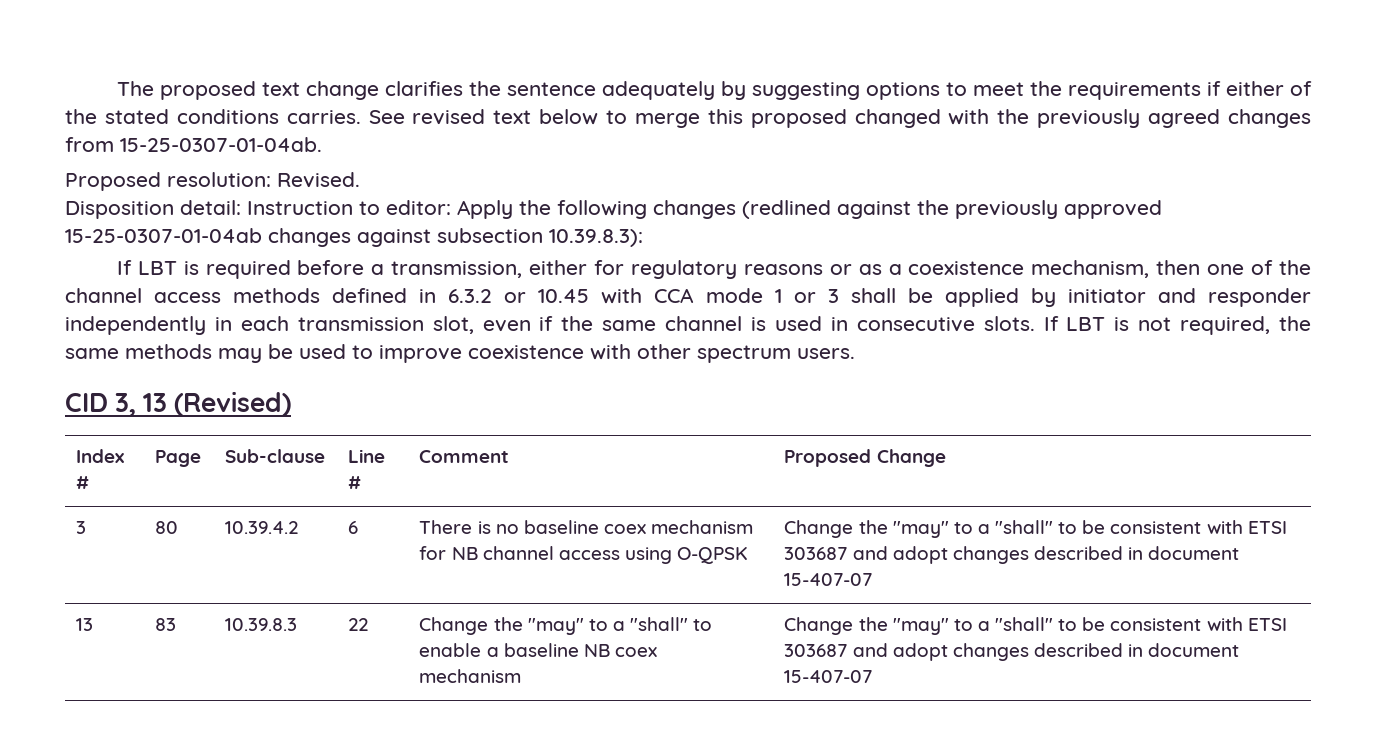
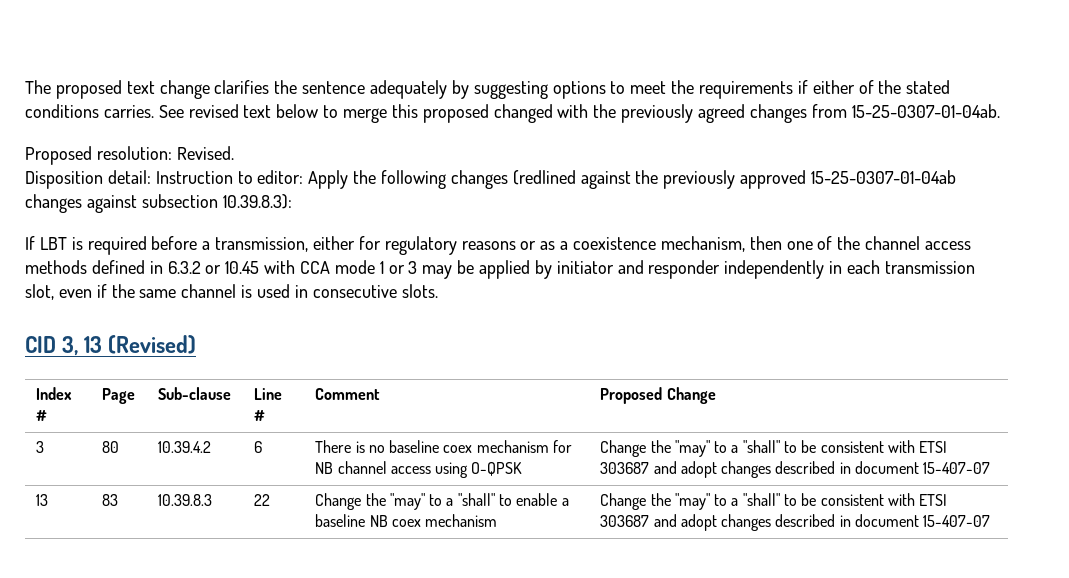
- If LBT is required before a transmission, either for regulatory reasons or as a coexistence mechanism, then one of the channel access methods defined in 6.3.2 or 10.45 with CCA mode 1 or 3 shall be applied by initiator and responder independently in each transmission slot, even if the same channel is used in consecutive slots. If LBT is not required, the same methods may be used to improve coexistence with other spectrum users.
+ If LBT is required before a transmission, either for regulatory reasons or as a coexistence mechanism, then one of the channel access methods defined in 6.3.2 or 10.45 with CCA mode 1 or 3 may be applied by initiator and responder independently in each transmission slot, even if the same channel is used in consecutive slots.

